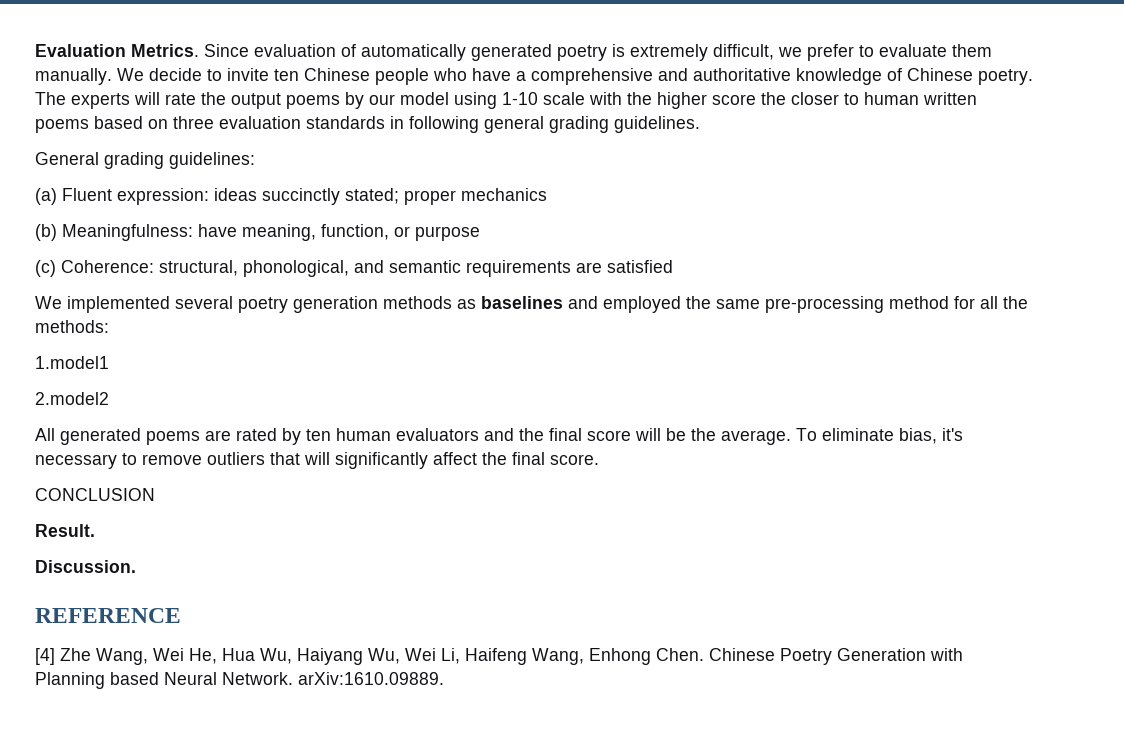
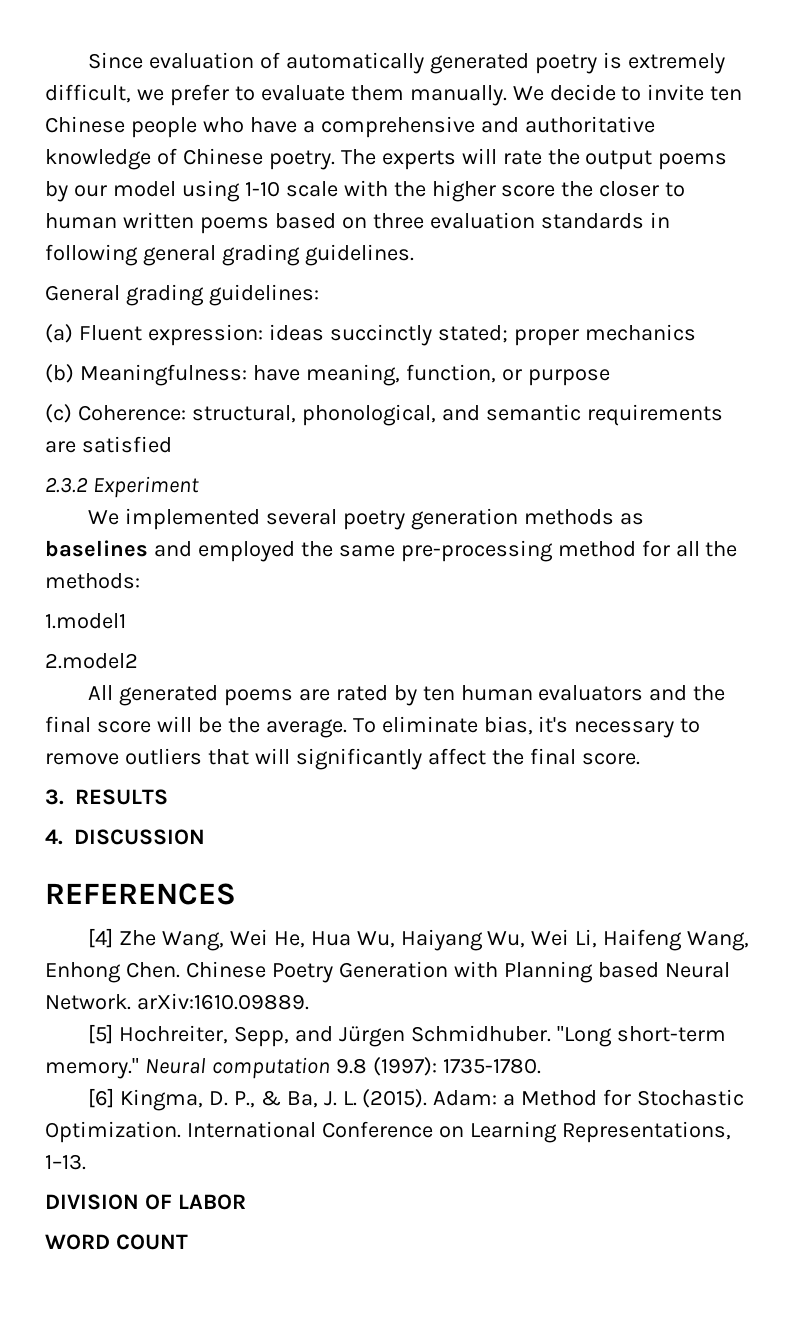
- Evaluation Metrics.
+ 2.3.2 Experiment
- CONCLUSION
- Result.
- Discussion.
- REFERENCE
+ 3. RESULTS
+ 4. DISCUSSION
+ REFERENCES
+ [5] Hochreiter, Sepp, and Jürgen Schmidhuber. "Long short-term memory." Neural computation 9.8 (1997): 1735-1780.
+ [6] Kingma, D. P., & Ba, J. L. (2015). Adam: a Method for Stochastic Optimization. International Conference on Learning Representations, 1–13.
+ DIVISION OF LABOR
+ WORD COUNT

